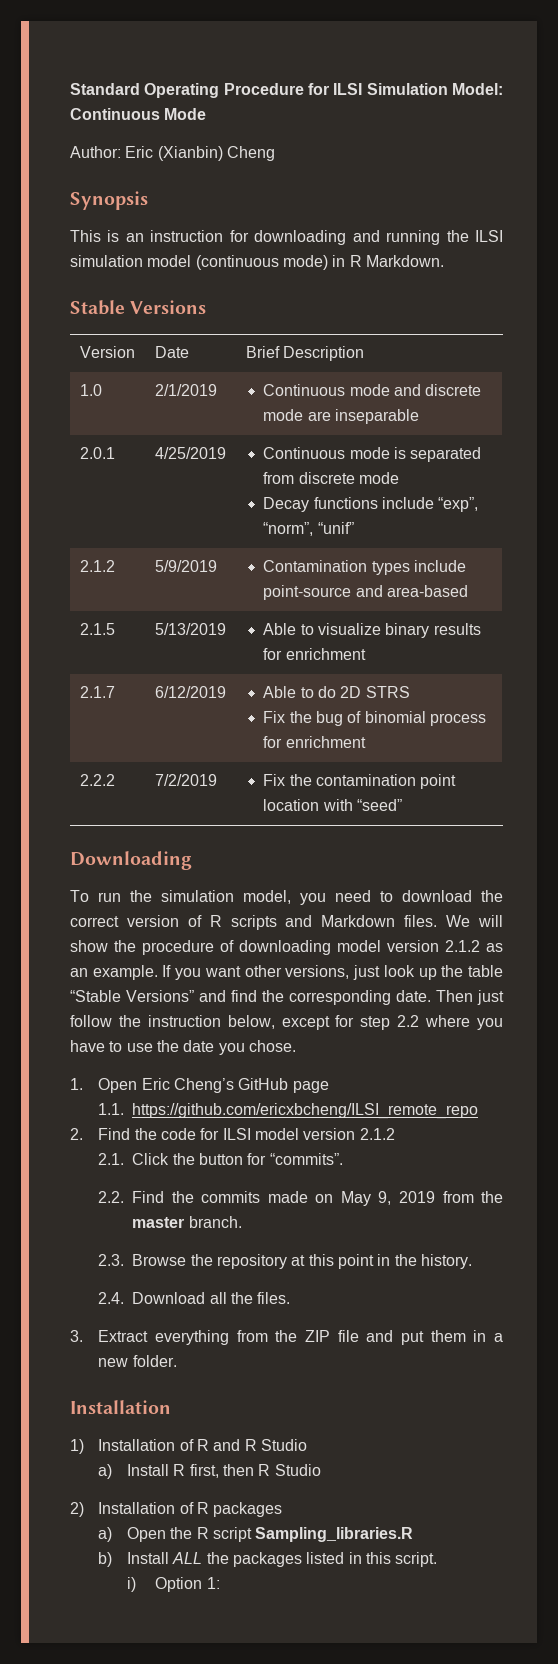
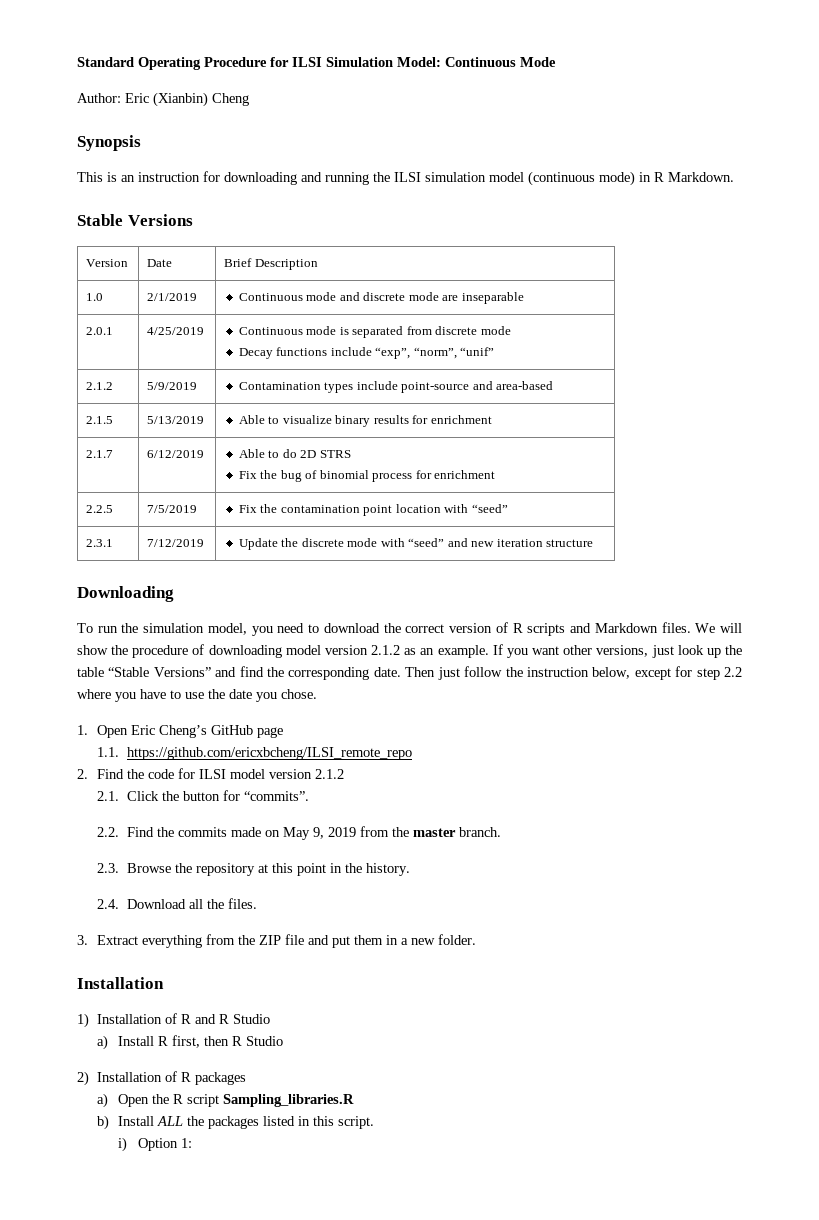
- 2.2.2 | 7/2/2019 | Fix the contamination point location with “seed”
+ 2.2.5 | 7/5/2019 | Fix the contamination point location with “seed”
+ 2.3.1 | 7/12/2019 | Update the discrete mode with “seed” and new iteration structure

